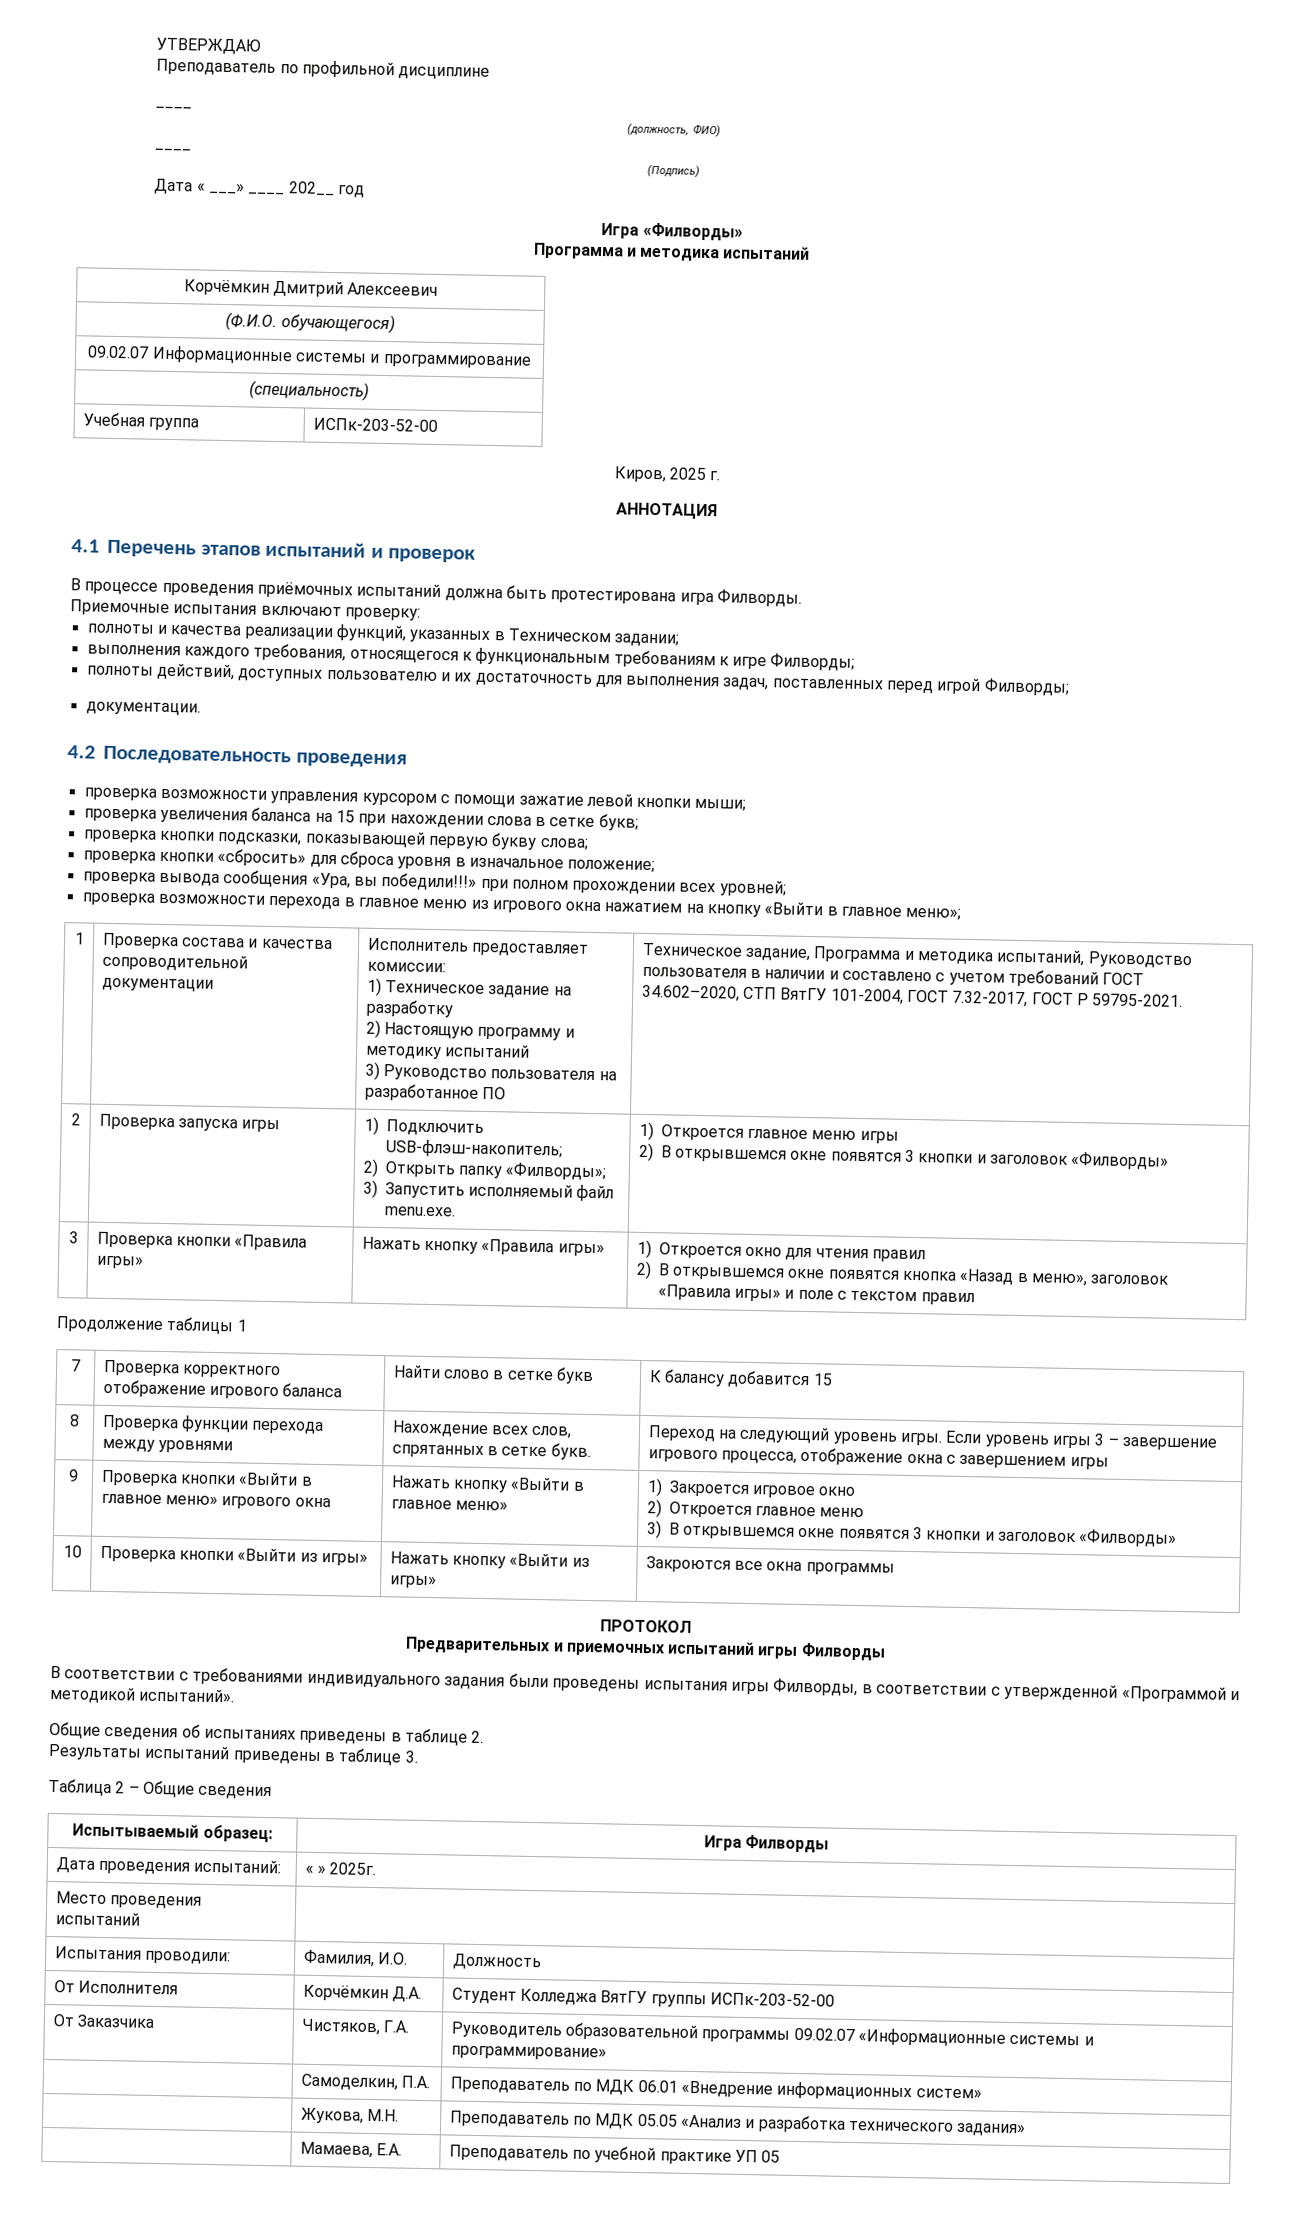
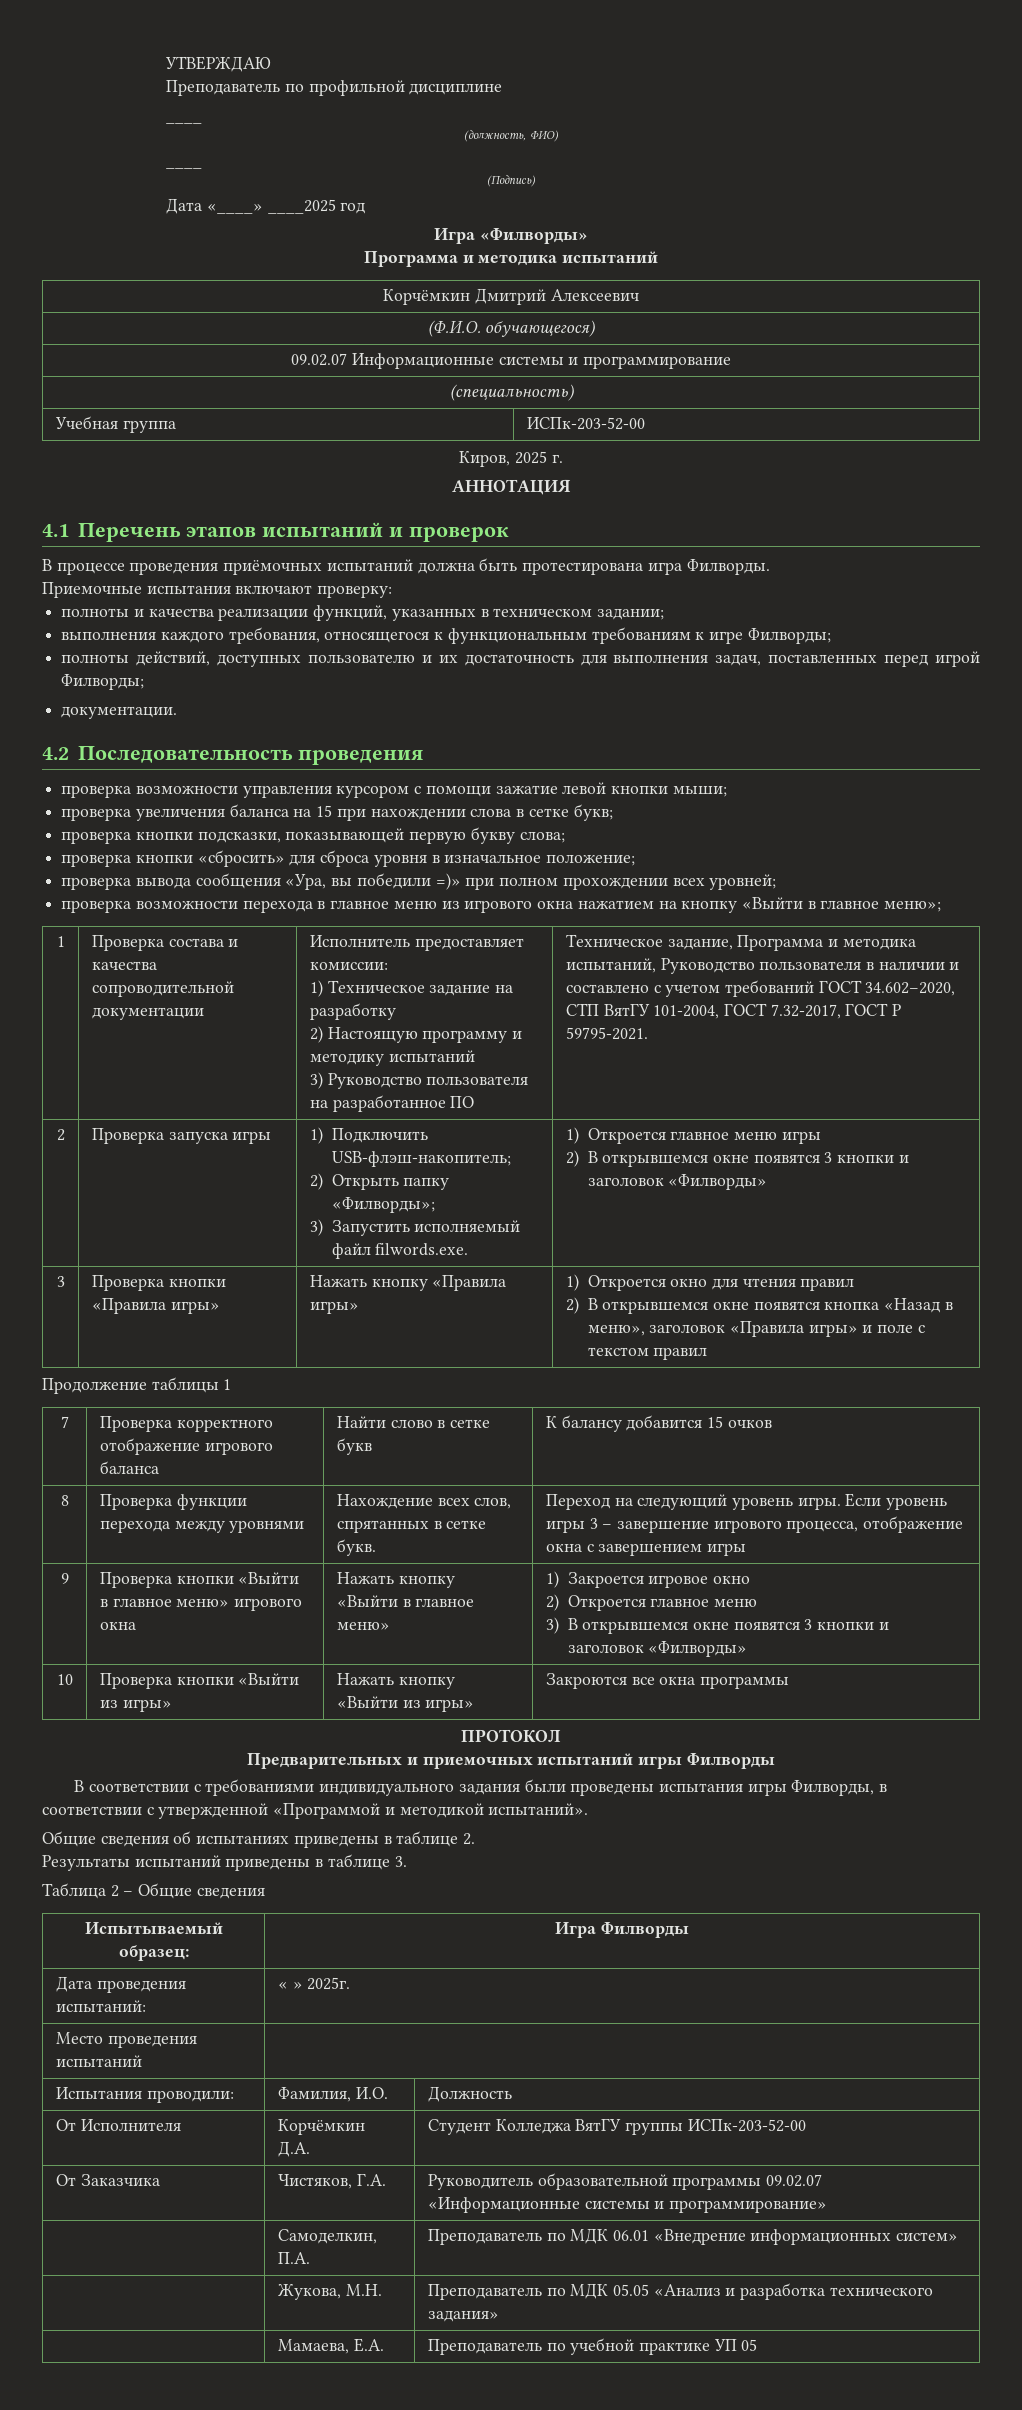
- Дата « ___» ____ 202__ год
+ Дата «____» ____2025 год
- полноты и качества реализации функций, указанных в Техническом задании;
+ полноты и качества реализации функций, указанных в техническом задании;
- проверка вывода сообщения «Ура, вы победили!!!» при полном прохождении всех уровней;
+ проверка вывода сообщения «Ура, вы победили =)» при полном прохождении всех уровней;
  2 | Проверка запуска игры | 1) Подключить USB-флэш-накопитель;
  2) Открыть папку «Филворды»;
- 3) Запустить исполняемый файл menu.exe. | 1) Откроется главное меню игры
+ 3) Запустить исполняемый файл filwords.exe. | 1) Откроется главное меню игры
- 7 | Проверка корректного отображение игрового баланса | Найти слово в сетке букв | К балансу добавится 15
+ 7 | Проверка корректного отображение игрового баланса | Найти слово в сетке букв | К балансу добавится 15 очков

